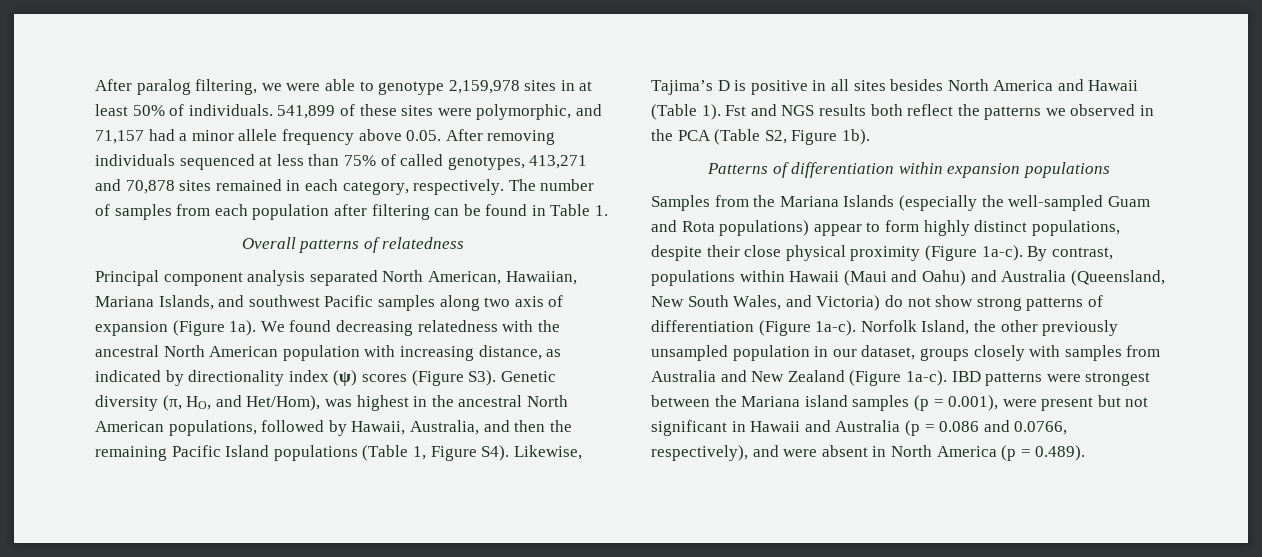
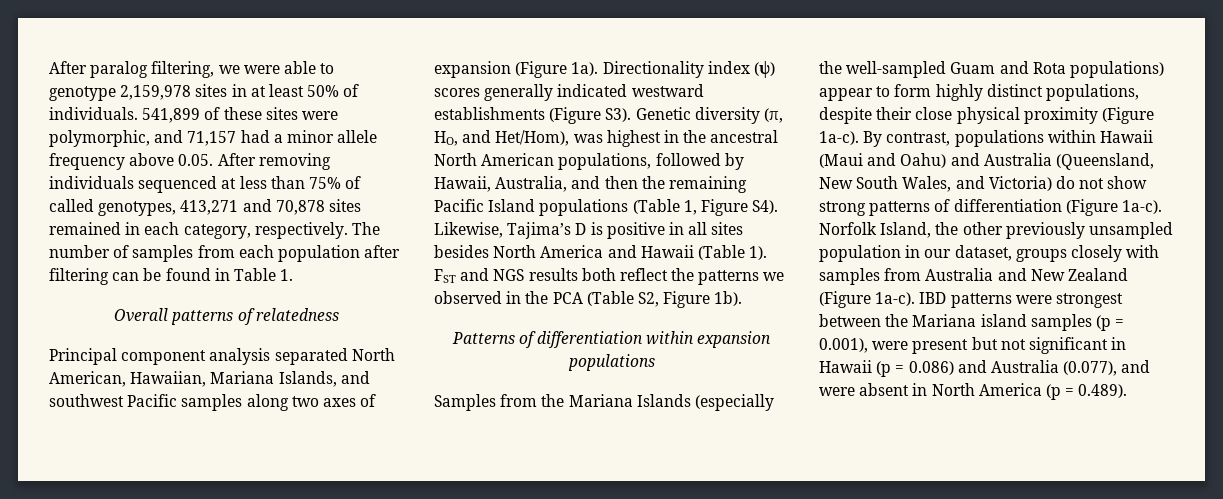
- Principal component analysis separated North American, Hawaiian, Mariana Islands, and southwest Pacific samples along two axis of expansion (Figure 1a).
+ Principal component analysis separated North American, Hawaiian, Mariana Islands, and southwest Pacific samples along two axes of expansion (Figure 1a).
- We found decreasing relatedness with the ancestral North American population with increasing distance, as indicated by directionality index (ψ) scores (Figure S3). Genetic diversity (π, HO, and Het/Hom), was highest in the ancestral North American populations, followed by Hawaii, Australia, and then the remaining Pacific Island populations (Table 1, Figure S4). Likewise, Tajima’s D is positive in all sites besides North America and Hawaii (Table 1).
+ Directionality index (ψ) scores generally indicated westward establishments (Figure S3). Genetic diversity (π, HO, and Het/Hom), was highest in the ancestral North American populations, followed by Hawaii, Australia, and then the remaining Pacific Island populations (Table 1, Figure S4). Likewise, Tajima’s D is positive in all sites besides North America and Hawaii (Table 1).
- Fst and NGS results both reflect the patterns we observed in the PCA (Table S2, Figure 1b).
+ FST and NGS results both reflect the patterns we observed in the PCA (Table S2, Figure 1b).
- IBD patterns were strongest between the Mariana island samples (p = 0.001), were present but not significant in Hawaii and Australia (p = 0.086 and 0.0766, respectively), and were absent in North America (p = 0.489).
+ IBD patterns were strongest between the Mariana island samples (p = 0.001), were present but not significant in Hawaii (p = 0.086) and Australia (0.077), and were absent in North America (p = 0.489).

